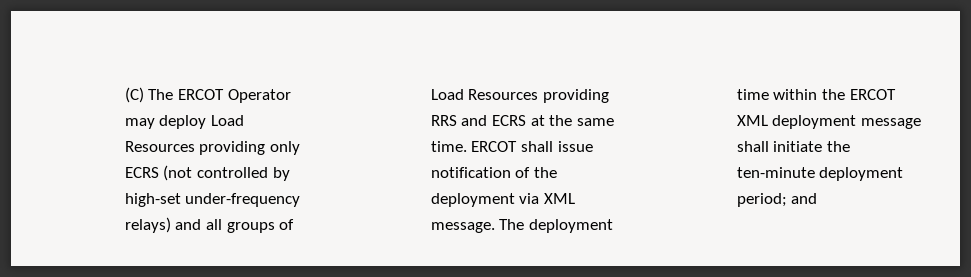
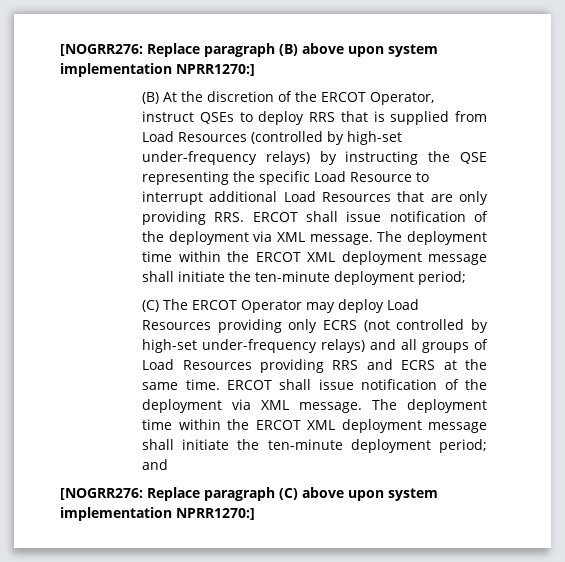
+ [NOGRR276: Replace paragraph (B) above upon system implementation NPRR1270:]
+ (B) At the discretion of the ERCOT Operator, instruct QSEs to deploy RRS that is supplied from Load Resources (controlled by high-set under-frequency relays) by instructing the QSE representing the specific Load Resource to interrupt additional Load Resources that are only providing RRS. ERCOT shall issue notification of the deployment via XML message. The deployment time within the ERCOT XML deployment message shall initiate the ten-minute deployment period;
+ [NOGRR276: Replace paragraph (C) above upon system implementation NPRR1270:]

